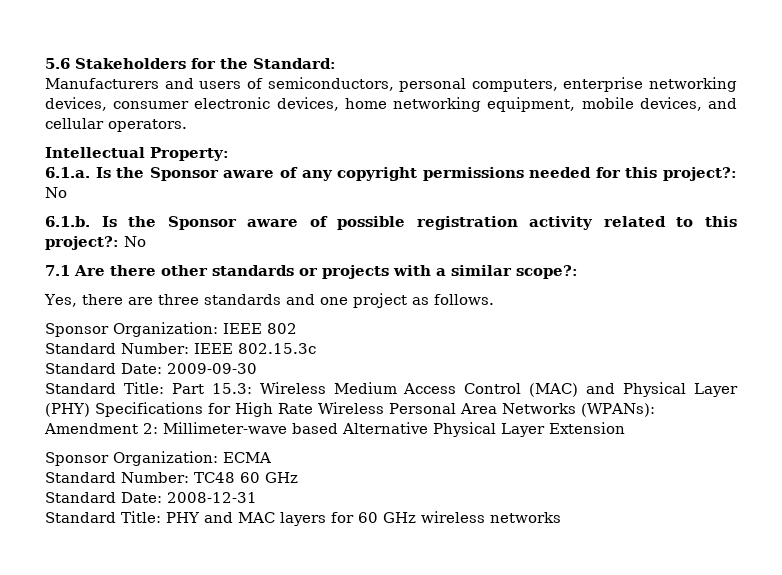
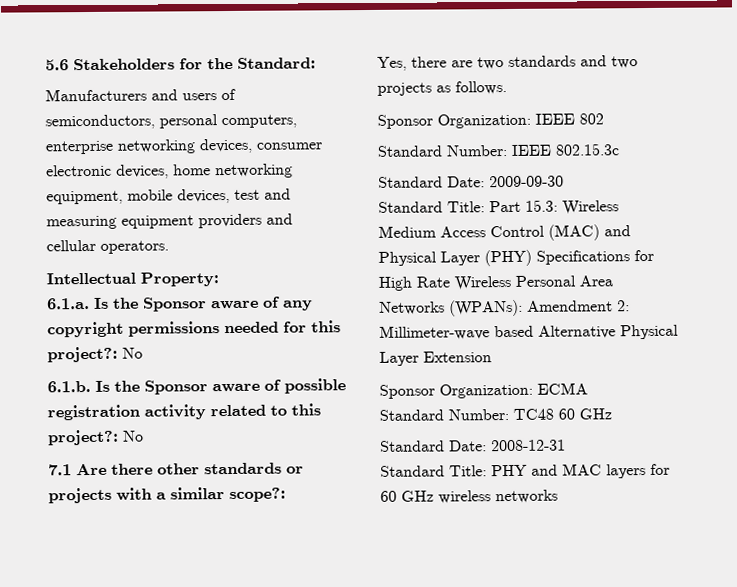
- Manufacturers and users of semiconductors, personal computers, enterprise networking devices, consumer electronic devices, home networking equipment, mobile devices, and cellular operators.
+ Manufacturers and users of semiconductors, personal computers, enterprise networking devices, consumer electronic devices, home networking equipment, mobile devices, test and measuring equipment providers and cellular operators.
- Yes, there are three standards and one project as follows.
+ Yes, there are two standards and two projects as follows.

